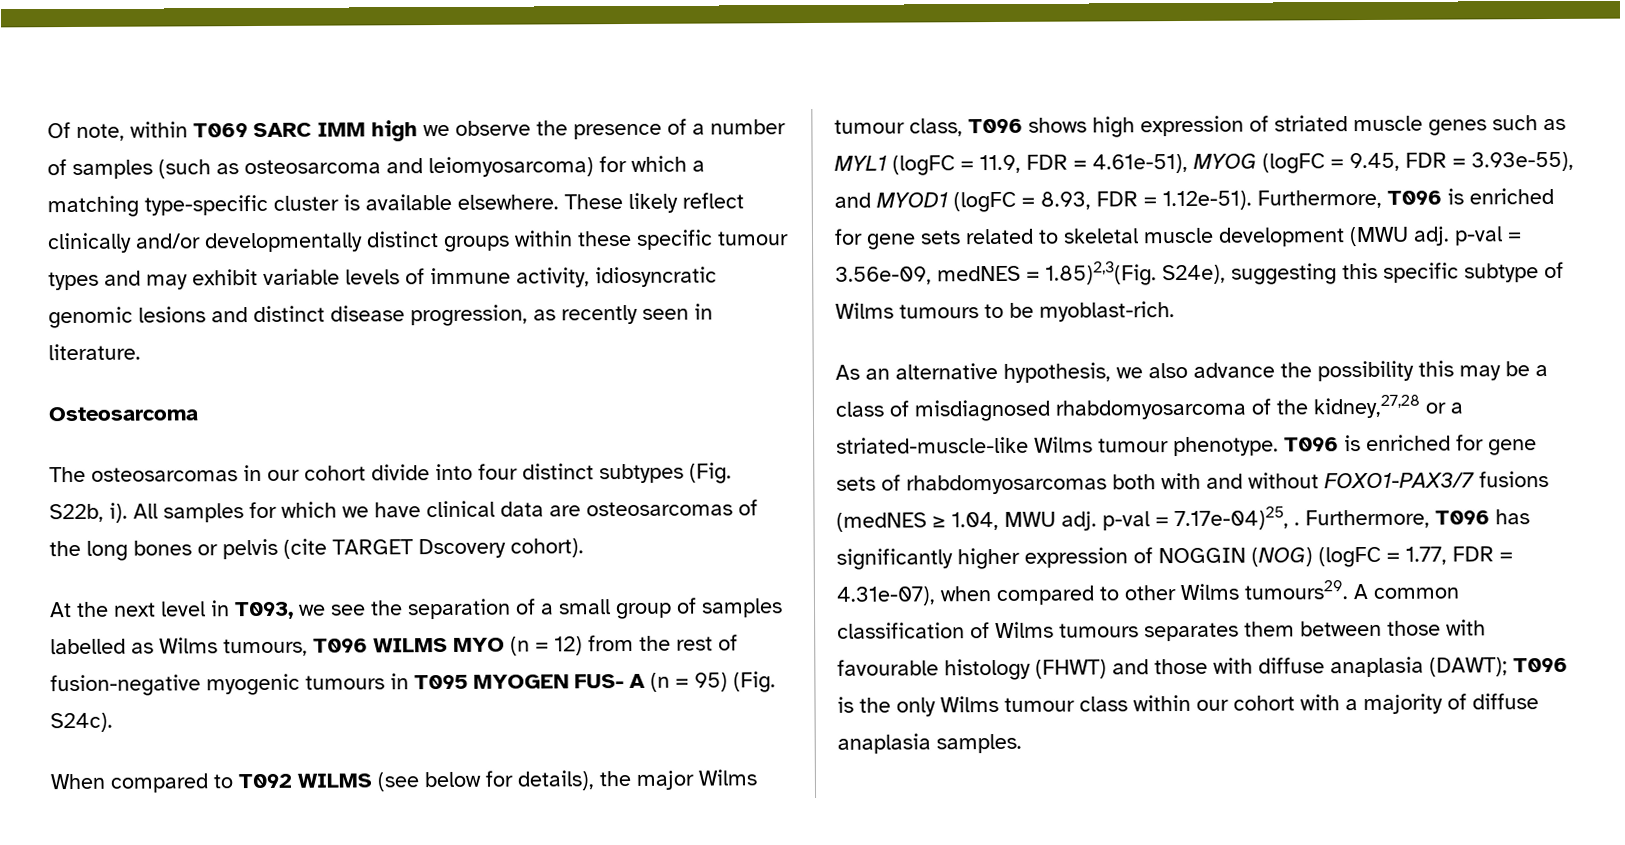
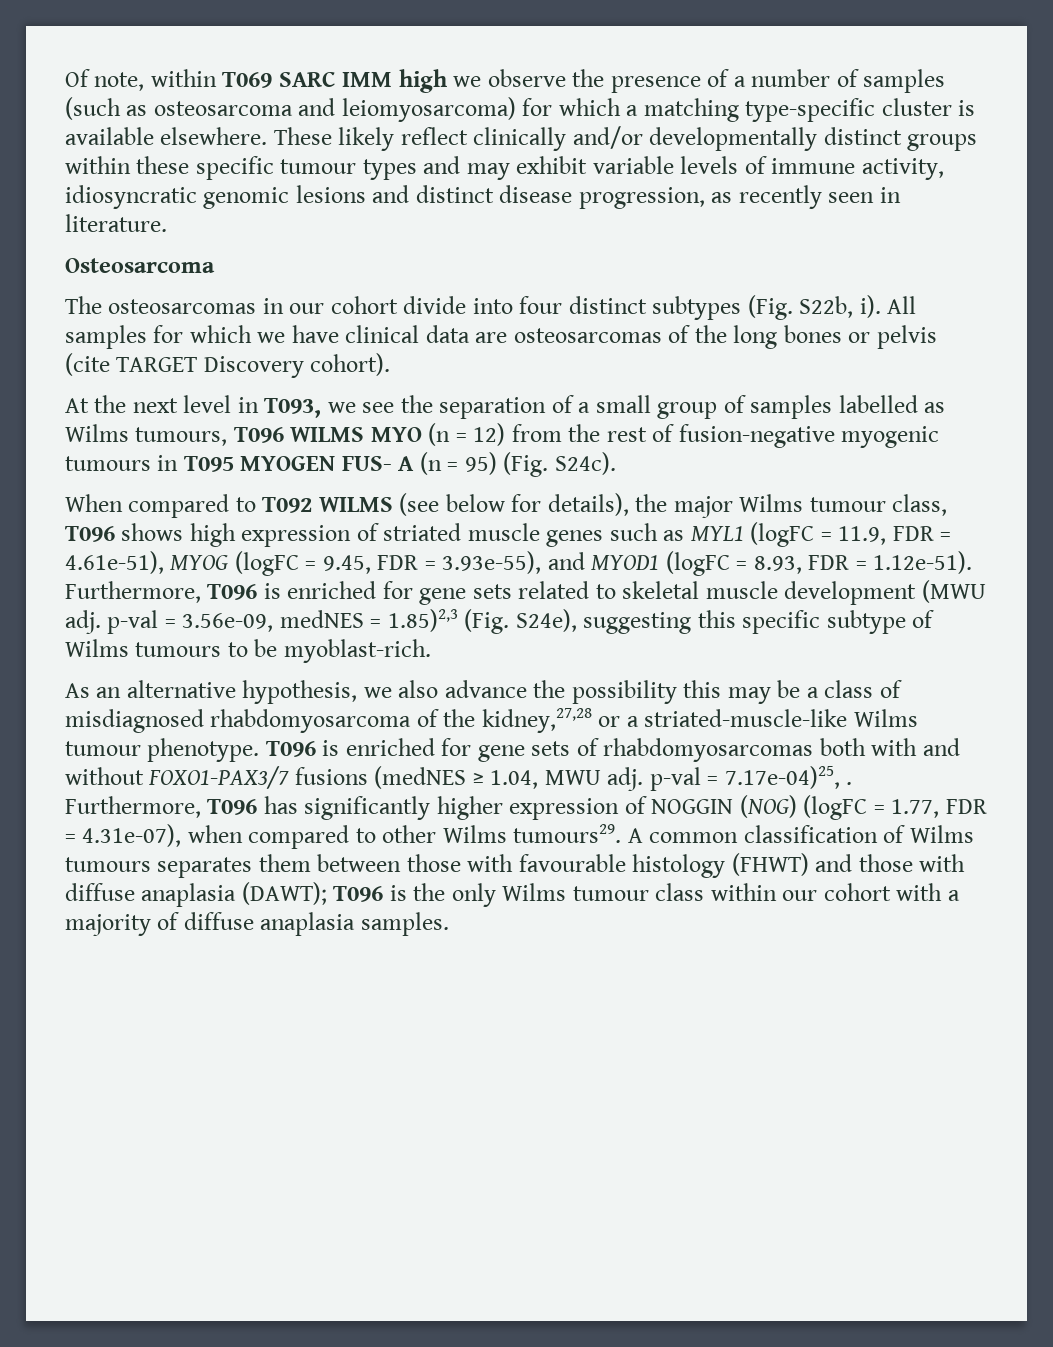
- All samples for which we have clinical data are osteosarcomas of the long bones or pelvis (cite TARGET Dscovery cohort).
+ All samples for which we have clinical data are osteosarcomas of the long bones or pelvis (cite TARGET Discovery cohort).
- When compared to T092 WILMS (see below for details), the major Wilms tumour class, T096 shows high expression of striated muscle genes such as MYL1 (logFC = 11.9, FDR = 4.61e-51), MYOG (logFC = 9.45, FDR = 3.93e-55), and MYOD1 (logFC = 8.93, FDR = 1.12e-51). Furthermore, T096 is enriched for gene sets related to skeletal muscle development (MWU adj. p-val = 3.56e-09, medNES = 1.85)2,3(Fig. S24e), suggesting this specific subtype of Wilms tumours to be myoblast-rich.
+ When compared to T092 WILMS (see below for details), the major Wilms tumour class, T096 shows high expression of striated muscle genes such as MYL1 (logFC = 11.9, FDR = 4.61e-51), MYOG (logFC = 9.45, FDR = 3.93e-55), and MYOD1 (logFC = 8.93, FDR = 1.12e-51). Furthermore, T096 is enriched for gene sets related to skeletal muscle development (MWU adj. p-val = 3.56e-09, medNES = 1.85)2,3 (Fig. S24e), suggesting this specific subtype of Wilms tumours to be myoblast-rich.

